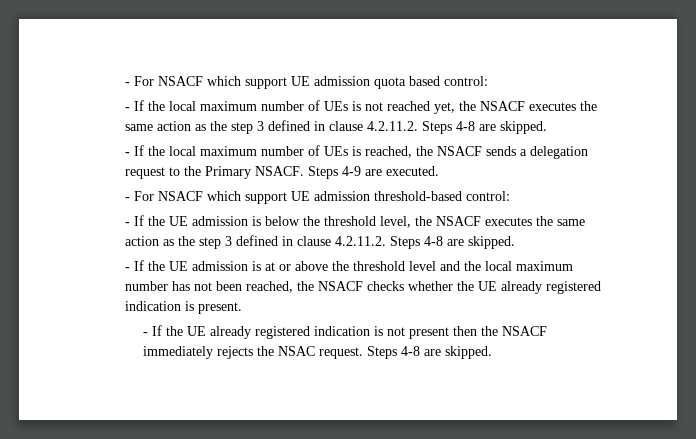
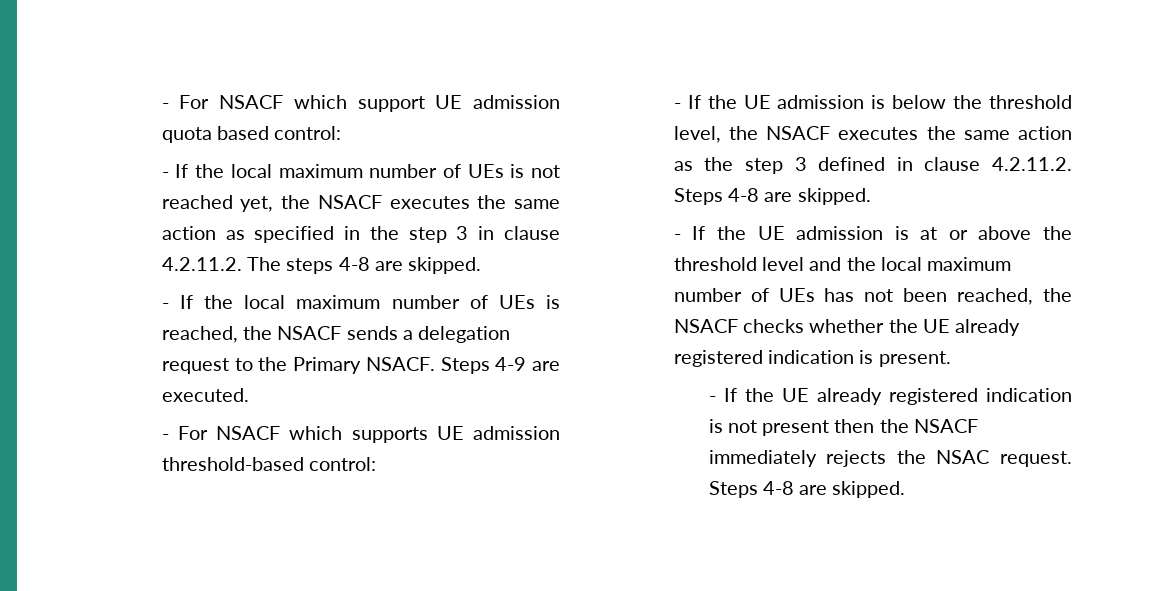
- - If the local maximum number of UEs is not reached yet, the NSACF executes the same action as the step 3 defined in clause 4.2.11.2. Steps 4-8 are skipped.
+ - If the local maximum number of UEs is not reached yet, the NSACF executes the same action as specified in the step 3 in clause 4.2.11.2. The steps 4-8 are skipped.
- - For NSACF which support UE admission threshold-based control:
+ - For NSACF which supports UE admission threshold-based control:
- - If the UE admission is at or above the threshold level and the local maximum number has not been reached, the NSACF checks whether the UE already registered indication is present.
+ - If the UE admission is at or above the threshold level and the local maximum number of UEs has not been reached, the NSACF checks whether the UE already registered indication is present.

